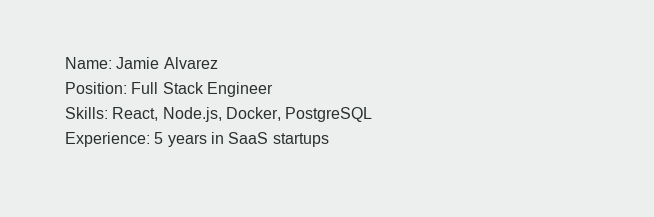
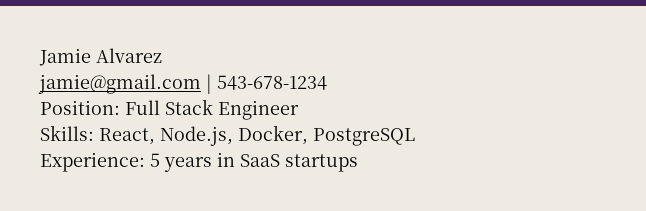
- Name: Jamie Alvarez
+ Jamie Alvarez
+ jamie@gmail.com | 543-678-1234

